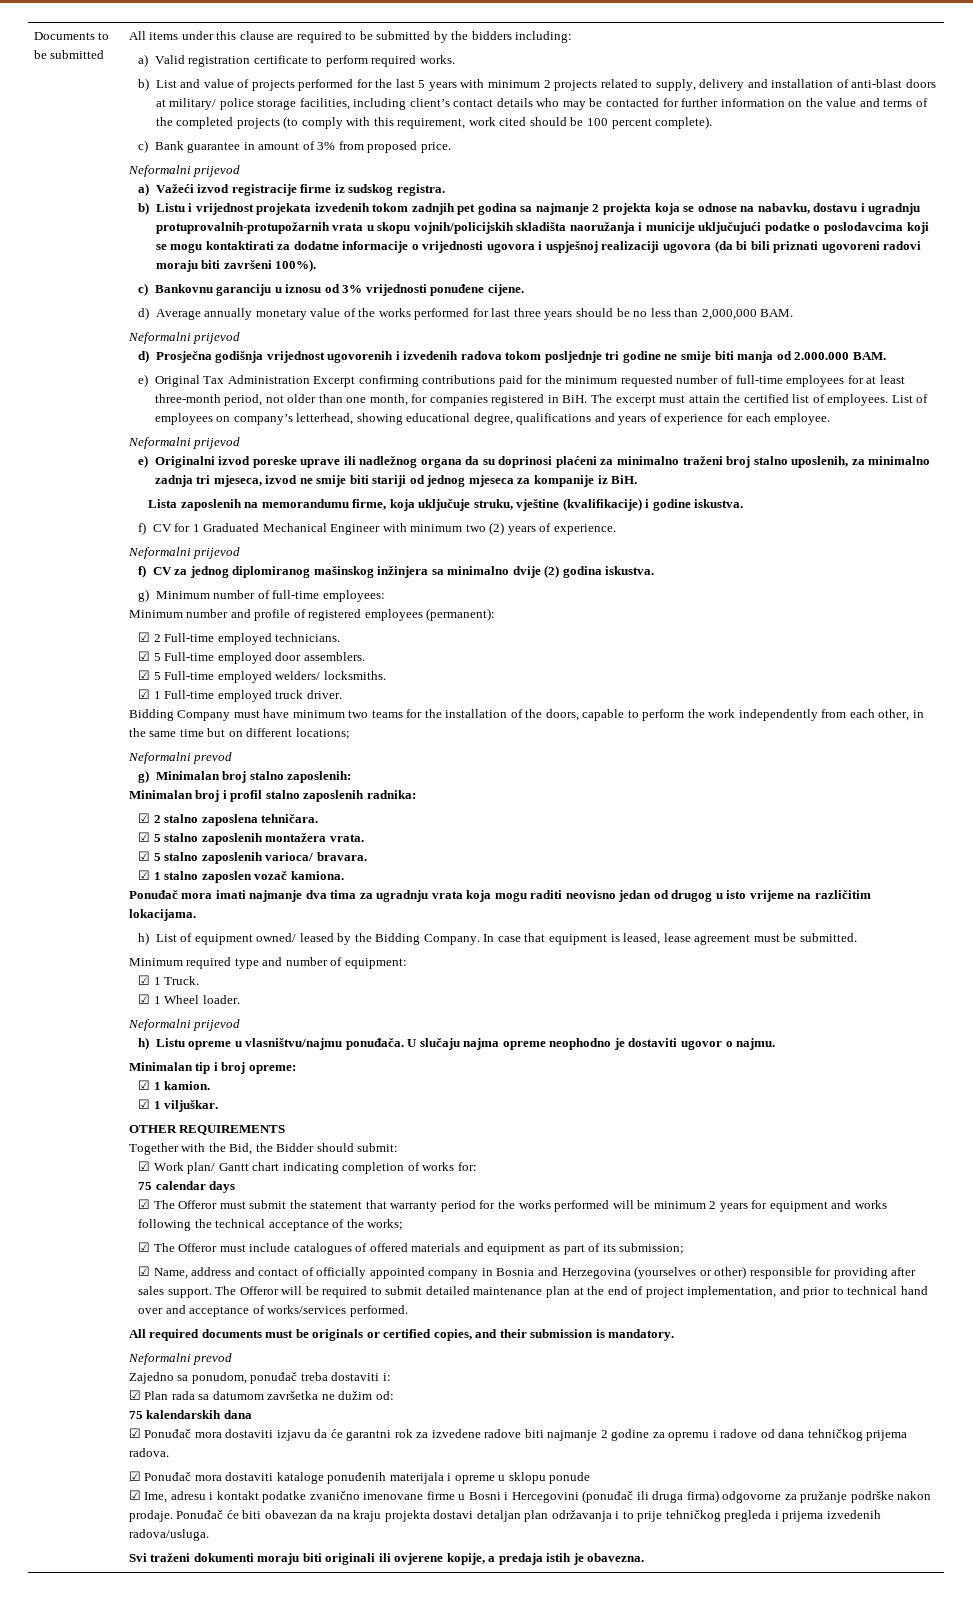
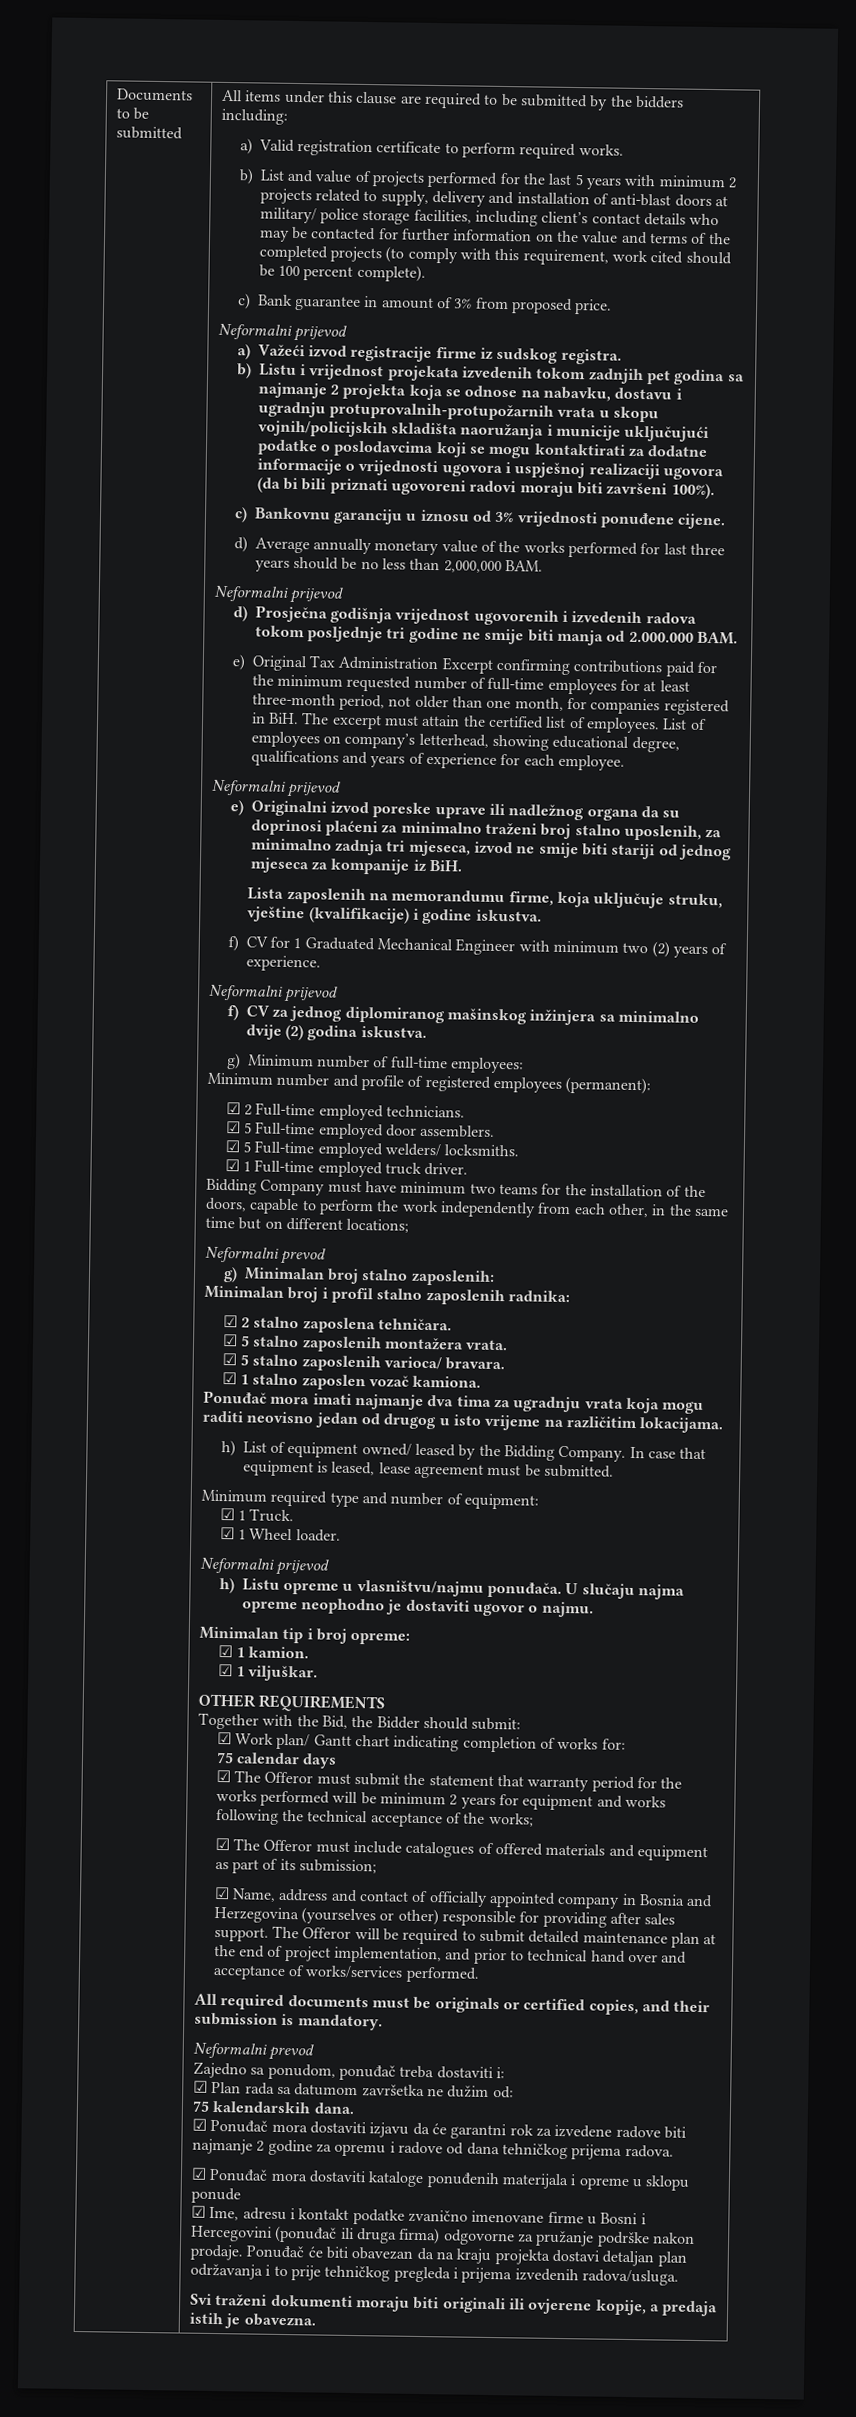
- 75 kalendarskih dana
+ 75 kalendarskih dana.

